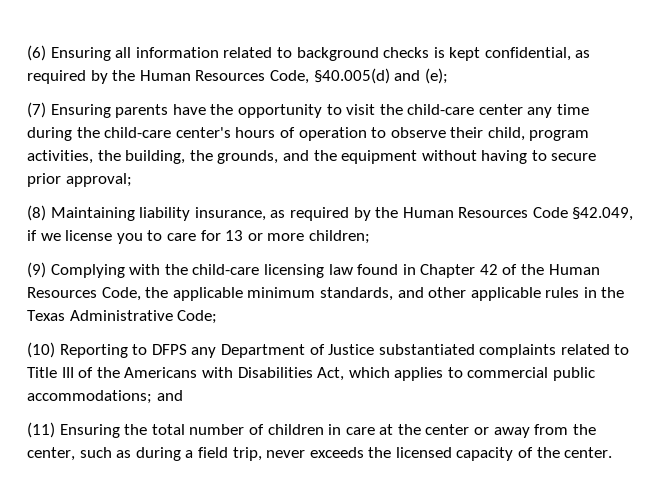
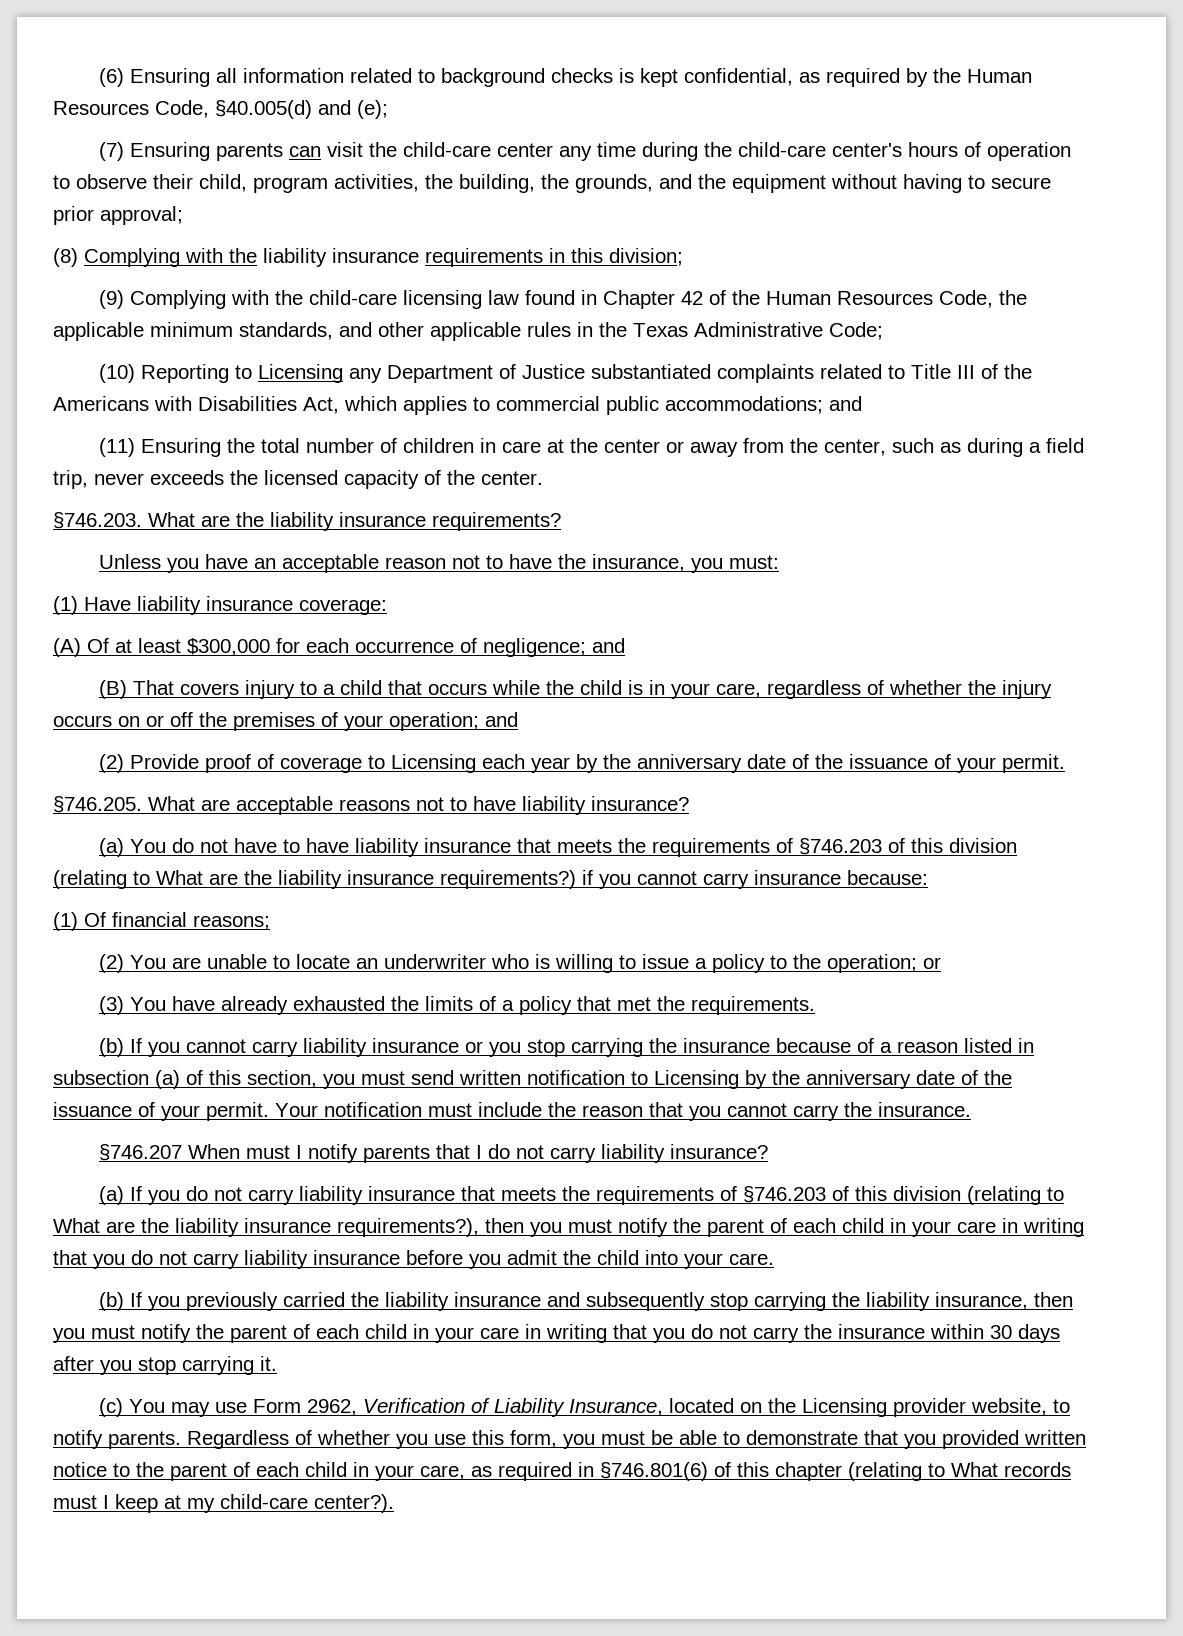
- (7) Ensuring parents have the opportunity to visit the child-care center any time during the child-care center's hours of operation to observe their child, program activities, the building, the grounds, and the equipment without having to secure prior approval;
+ (7) Ensuring parents can visit the child-care center any time during the child-care center's hours of operation to observe their child, program activities, the building, the grounds, and the equipment without having to secure prior approval;
- (8) Maintaining liability insurance, as required by the Human Resources Code §42.049, if we license you to care for 13 or more children;
+ (8) Complying with the liability insurance requirements in this division;
- (10) Reporting to DFPS any Department of Justice substantiated complaints related to Title III of the Americans with Disabilities Act, which applies to commercial public accommodations; and
+ (10) Reporting to Licensing any Department of Justice substantiated complaints related to Title III of the Americans with Disabilities Act, which applies to commercial public accommodations; and
+ §746.203. What are the liability insurance requirements?
+ Unless you have an acceptable reason not to have the insurance, you must:
+ (1) Have liability insurance coverage:
+ (A) Of at least $300,000 for each occurrence of negligence; and
+ (B) That covers injury to a child that occurs while the child is in your care, regardless of whether the injury occurs on or off the premises of your operation; and
+ (2) Provide proof of coverage to Licensing each year by the anniversary date of the issuance of your permit.
+ §746.205. What are acceptable reasons not to have liability insurance?
+ (a) You do not have to have liability insurance that meets the requirements of §746.203 of this division (relating to What are the liability insurance requirements?) if you cannot carry insurance because:
+ (1) Of financial reasons;
+ (2) You are unable to locate an underwriter who is willing to issue a policy to the operation; or
+ (3) You have already exhausted the limits of a policy that met the requirements.
+ (b) If you cannot carry liability insurance or you stop carrying the insurance because of a reason listed in subsection (a) of this section, you must send written notification to Licensing by the anniversary date of the issuance of your permit. Your notification must include the reason that you cannot carry the insurance.
+ §746.207 When must I notify parents that I do not carry liability insurance?
+ (a) If you do not carry liability insurance that meets the requirements of §746.203 of this division (relating to What are the liability insurance requirements?), then you must notify the parent of each child in your care in writing that you do not carry liability insurance before you admit the child into your care.
+ (b) If you previously carried the liability insurance and subsequently stop carrying the liability insurance, then you must notify the parent of each child in your care in writing that you do not carry the insurance within 30 days after you stop carrying it.
+ (c) You may use Form 2962, Verification of Liability Insurance, located on the Licensing provider website, to notify parents. Regardless of whether you use this form, you must be able to demonstrate that you provided written notice to the parent of each child in your care, as required in §746.801(6) of this chapter (relating to What records must I keep at my child-care center?).

